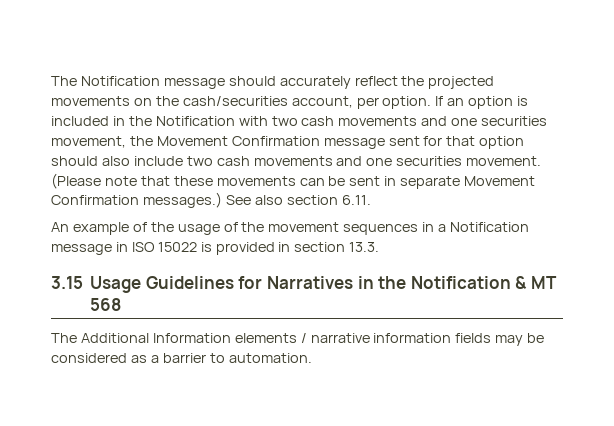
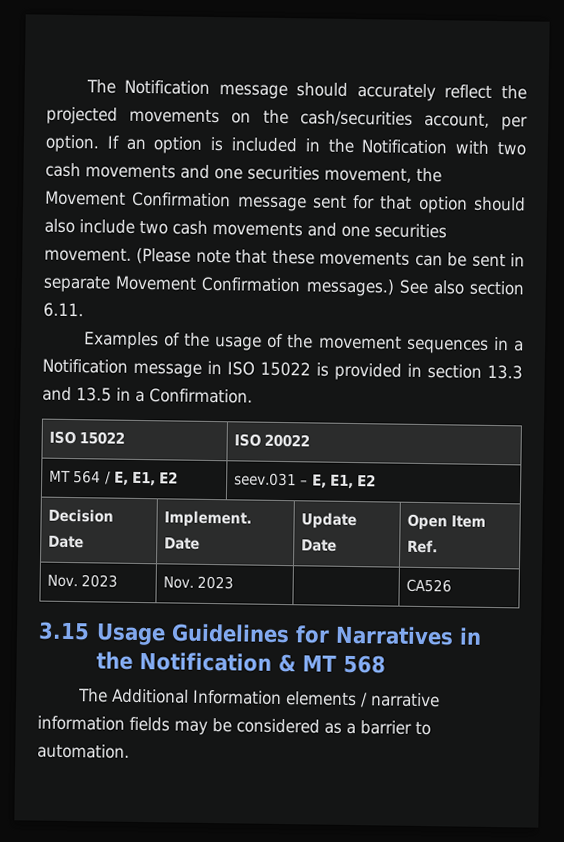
- An example of the usage of the movement sequences in a Notification message in ISO 15022 is provided in section 13.3.
+ Examples of the usage of the movement sequences in a Notification message in ISO 15022 is provided in section 13.3 and 13.5 in a Confirmation.
+ ISO 15022 | ISO 20022
+ MT 564 / E, E1, E2 | seev.031 – E, E1, E2
+ Decision Date | Implement. Date | Update Date | Open Item Ref.
+ Nov. 2023 | Nov. 2023 | | CA526

